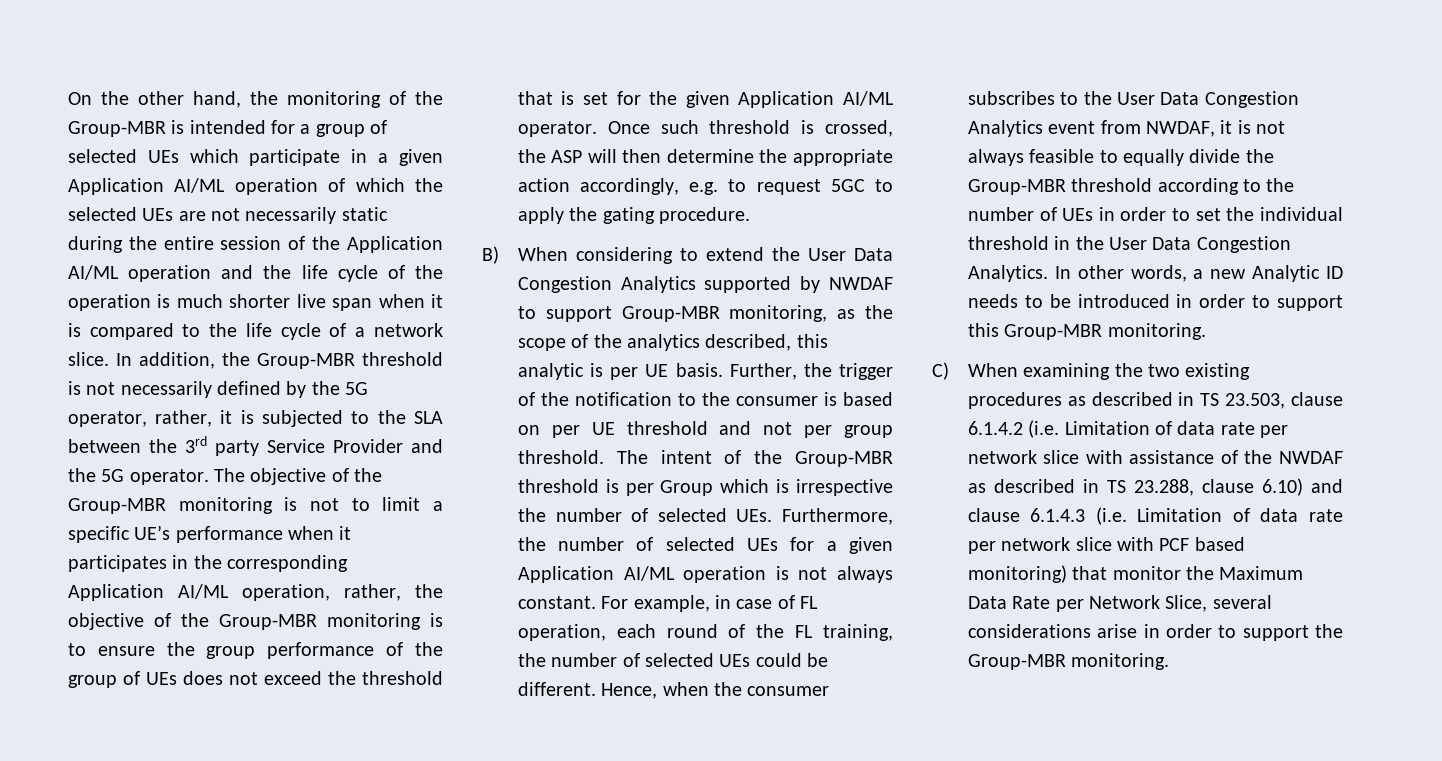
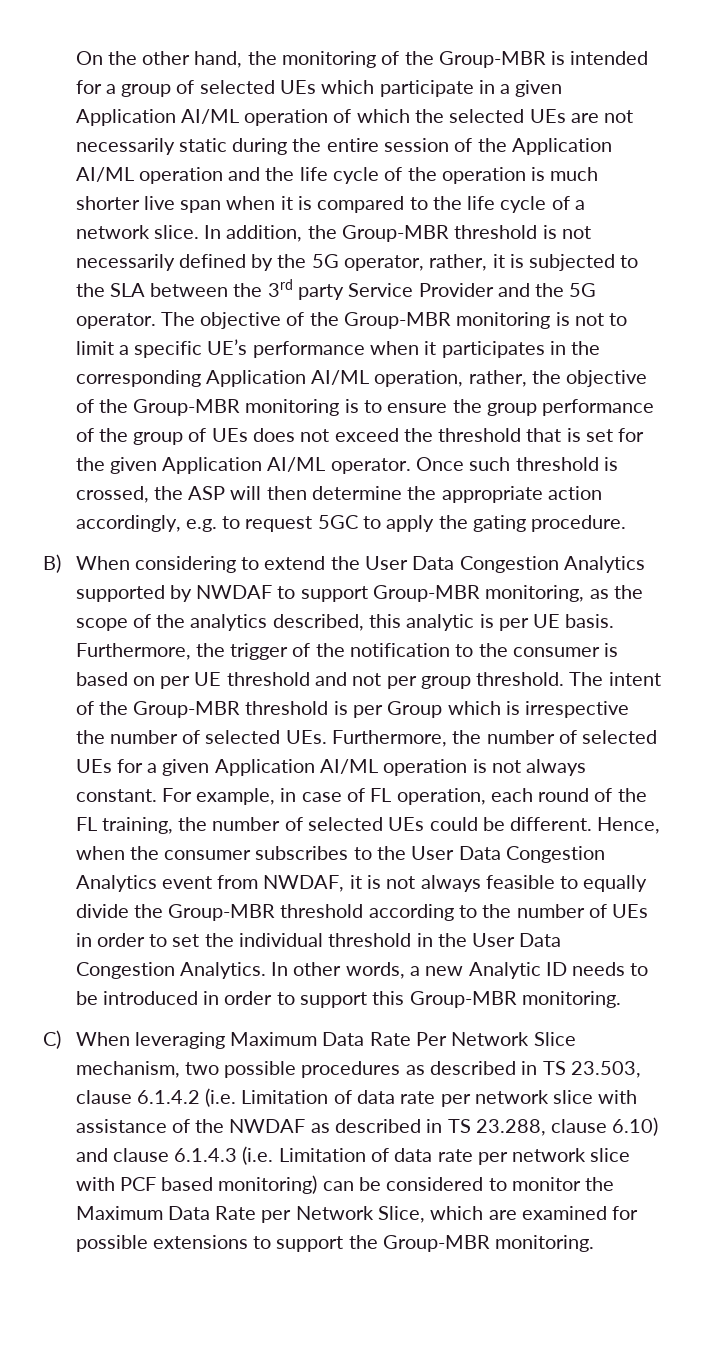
- Further, the trigger of the notification to the consumer is based on per UE threshold and not per group threshold.
+ Furthermore, the trigger of the notification to the consumer is based on per UE threshold and not per group threshold.
- C) When examining the two existing procedures as described in TS 23.503, clause 6.1.4.2 (i.e. Limitation of data rate per network slice with assistance of the NWDAF as described in TS 23.288, clause 6.10) and clause 6.1.4.3 (i.e. Limitation of data rate per network slice with PCF based monitoring) that monitor the Maximum Data Rate per Network Slice, several considerations arise in order to support the Group-MBR monitoring.
+ C) When leveraging Maximum Data Rate Per Network Slice mechanism, two possible procedures as described in TS 23.503, clause 6.1.4.2 (i.e. Limitation of data rate per network slice with assistance of the NWDAF as described in TS 23.288, clause 6.10) and clause 6.1.4.3 (i.e. Limitation of data rate per network slice with PCF based monitoring) can be considered to monitor the Maximum Data Rate per Network Slice, which are examined for possible extensions to support the Group-MBR monitoring.

